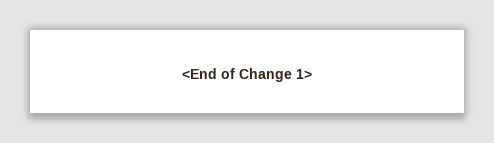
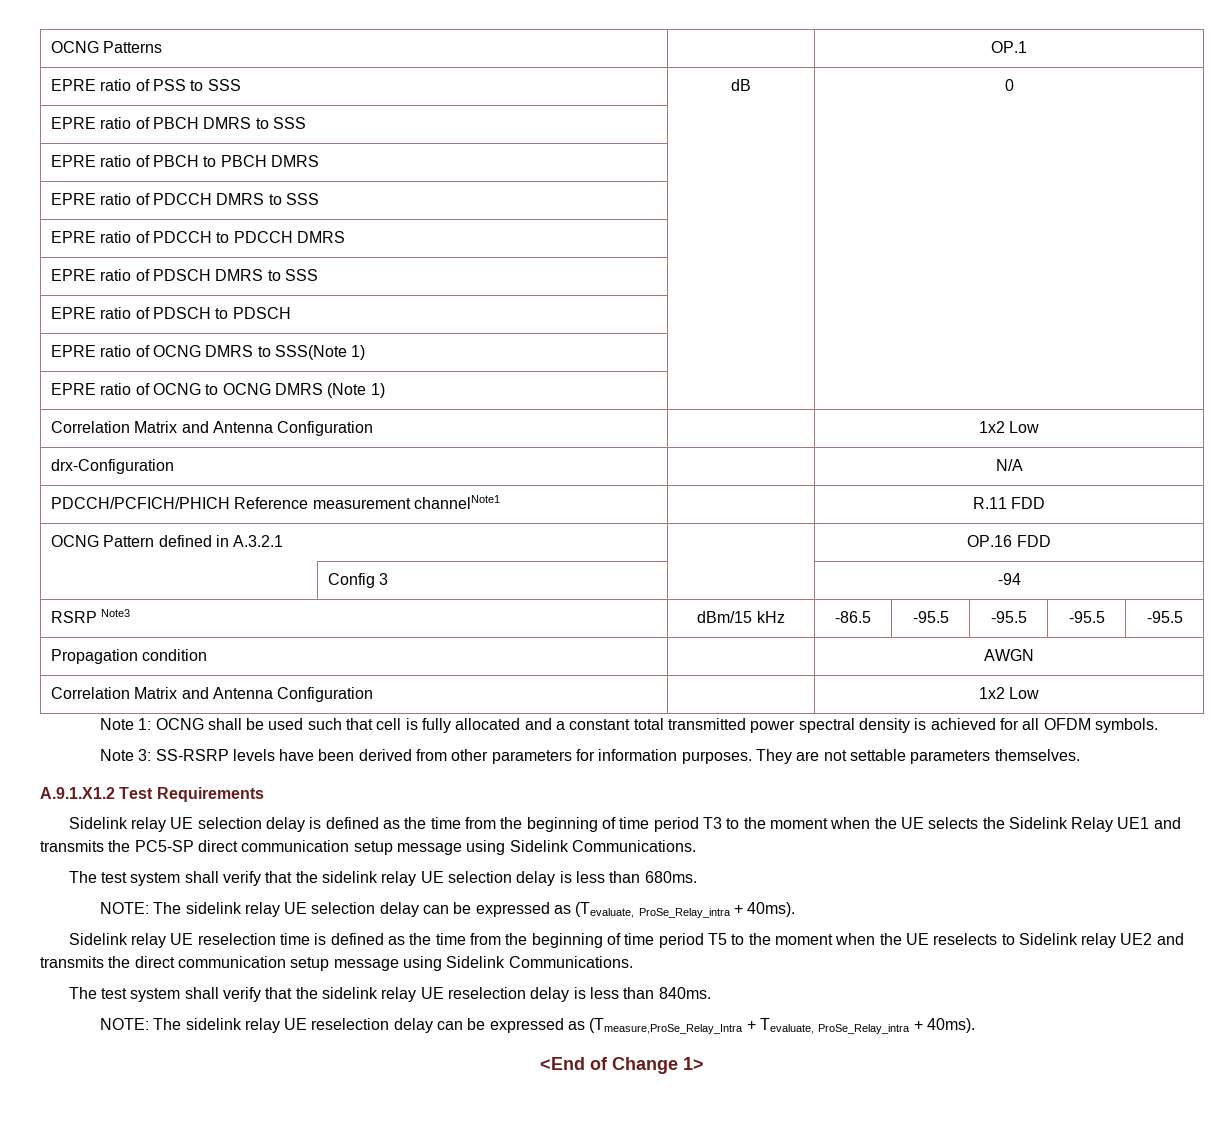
+ OCNG Patterns | | OP.1
+ EPRE ratio of PSS to SSS | dB | 0
+ EPRE ratio of PBCH DMRS to SSS | |
+ EPRE ratio of PBCH to PBCH DMRS | |
+ EPRE ratio of PDCCH DMRS to SSS | |
+ EPRE ratio of PDCCH to PDCCH DMRS | |
+ EPRE ratio of PDSCH DMRS to SSS | |
+ EPRE ratio of PDSCH to PDSCH | |
+ EPRE ratio of OCNG DMRS to SSS(Note 1) | |
+ EPRE ratio of OCNG to OCNG DMRS (Note 1) | |
+ Correlation Matrix and Antenna Configuration | | 1x2 Low
+ drx-Configuration | | N/A
+ PDCCH/PCFICH/PHICH Reference measurement channelNote1 | | R.11 FDD
+ OCNG Pattern defined in A.3.2.1 | | OP.16 FDD
+ | Config 3 | | -94
+ RSRP Note3 | dBm/15 kHz | -86.5 | -95.5 | -95.5 | -95.5 | -95.5
+ Propagation condition | | AWGN
+ Correlation Matrix and Antenna Configuration | | 1x2 Low
+ Note 1: OCNG shall be used such that cell is fully allocated and a constant total transmitted power spectral density is achieved for all OFDM symbols.
+ Note 3: SS-RSRP levels have been derived from other parameters for information purposes. They are not settable parameters themselves.
+ A.9.1.X1.2 Test Requirements
+ Sidelink relay UE selection delay is defined as the time from the beginning of time period T3 to the moment when the UE selects the Sidelink Relay UE1 and transmits the PC5-SP direct communication setup message using Sidelink Communications.
+ The test system shall verify that the sidelink relay UE selection delay is less than 680ms.
+ NOTE: The sidelink relay UE selection delay can be expressed as (Tevaluate, ProSe_Relay_intra + 40ms).
+ Sidelink relay UE reselection time is defined as the time from the beginning of time period T5 to the moment when the UE reselects to Sidelink relay UE2 and transmits the direct communication setup message using Sidelink Communications.
+ The test system shall verify that the sidelink relay UE reselection delay is less than 840ms.
+ NOTE: The sidelink relay UE reselection delay can be expressed as (Tmeasure,ProSe_Relay_Intra + Tevaluate, ProSe_Relay_intra + 40ms).

